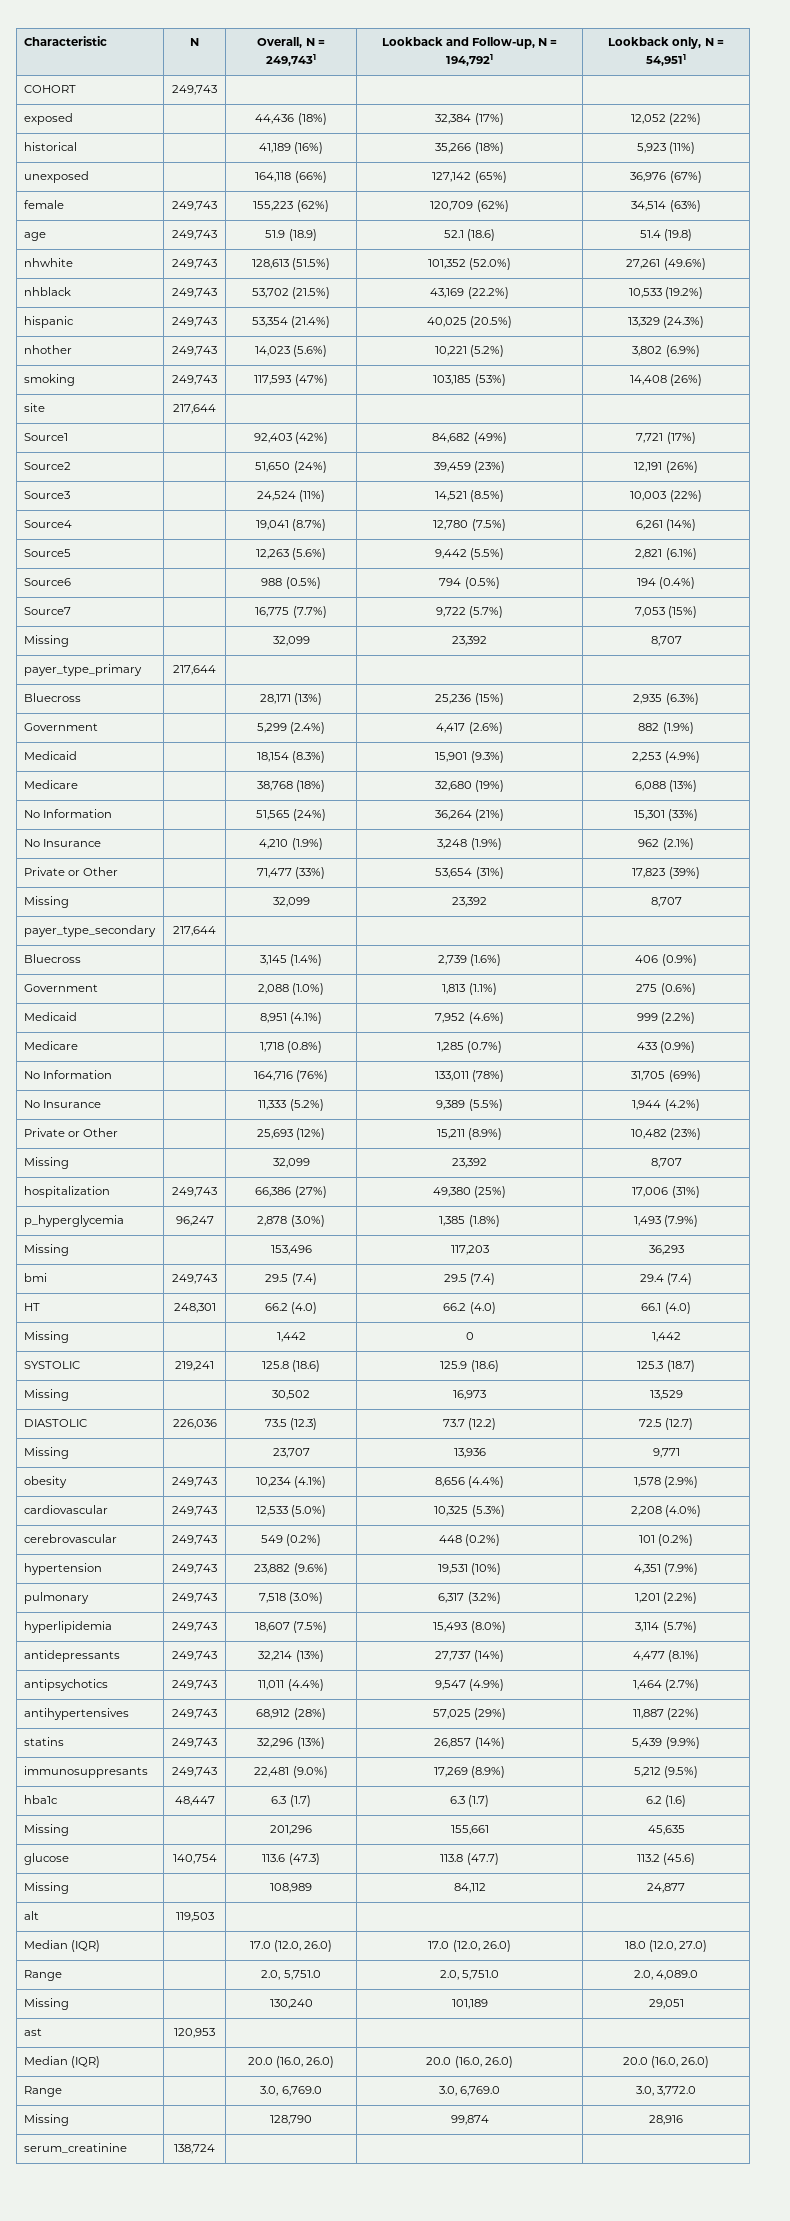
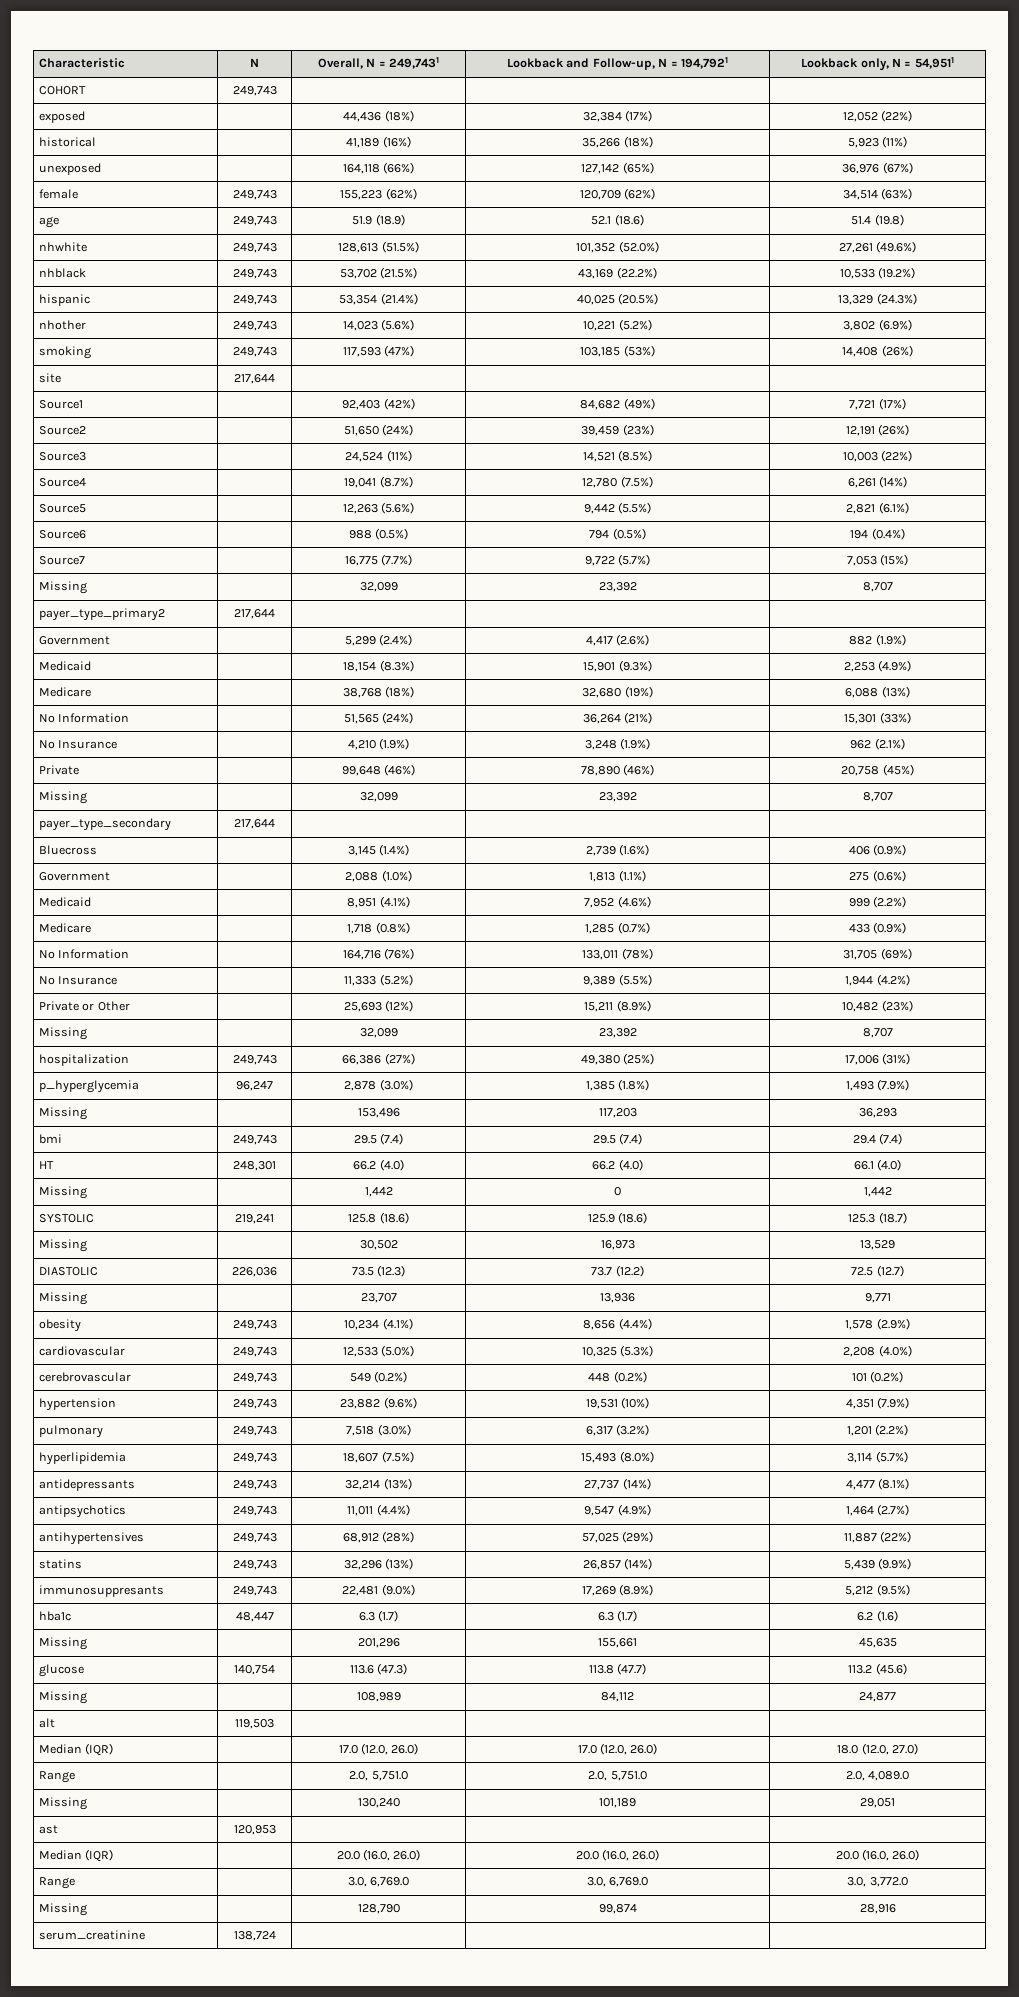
- payer_type_primary | 217,644 | | |
- Bluecross | | 28,171 (13%) | 25,236 (15%) | 2,935 (6.3%)
+ payer_type_primary2 | 217,644 | | |
- Private or Other | | 71,477 (33%) | 53,654 (31%) | 17,823 (39%)
+ Private | | 99,648 (46%) | 78,890 (46%) | 20,758 (45%)

